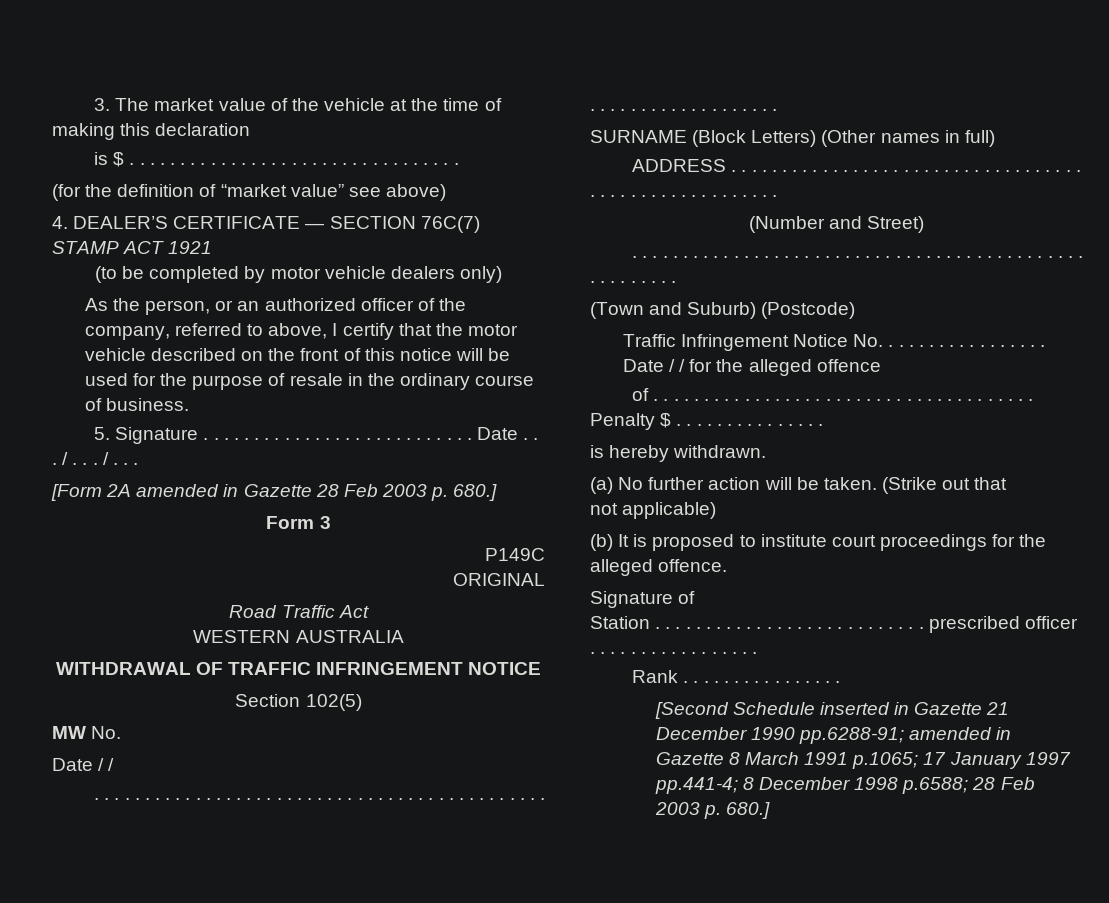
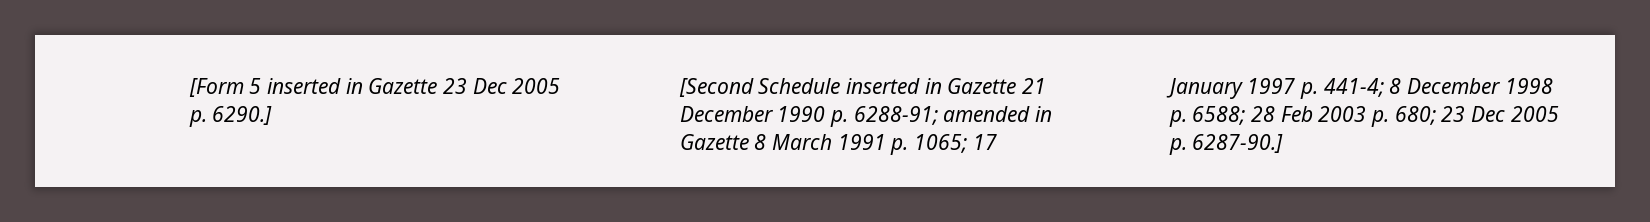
- 3. The market value of the vehicle at the time of making this declaration
- is $ . . . . . . . . . . . . . . . . . . . . . . . . . . . . . . . . .
- (for the definition of “market value” see above)
- 4. DEALER’S CERTIFICATE — SECTION 76C(7) STAMP ACT 1921
- (to be completed by motor vehicle dealers only)
- As the person, or an authorized officer of the company, referred to above, I certify that the motor vehicle described on the front of this notice will be used for the purpose of resale in the ordinary course of business.
- 5. Signature . . . . . . . . . . . . . . . . . . . . . . . . . . . Date . . . / . . . / . . .
- [Form 2A amended in Gazette 28 Feb 2003 p. 680.]
- Form 3
- P149C
- ORIGINAL
- Road Traffic Act
- WESTERN AUSTRALIA
- WITHDRAWAL OF TRAFFIC INFRINGEMENT NOTICE
- Section 102(5)
- MW No.
- Date / /
- . . . . . . . . . . . . . . . . . . . . . . . . . . . . . . . . . . . . . . . . . . . . . . . . . . . . . . . . . . . . . . . .
- SURNAME (Block Letters) (Other names in full)
- ADDRESS . . . . . . . . . . . . . . . . . . . . . . . . . . . . . . . . . . . . . . . . . . . . . . . . . . . . . .
- (Number and Street)
- . . . . . . . . . . . . . . . . . . . . . . . . . . . . . . . . . . . . . . . . . . . . . . . . . . . . . .
- (Town and Suburb) (Postcode)
- Traffic Infringement Notice No. . . . . . . . . . . . . . . . . Date / / for the alleged offence
- of . . . . . . . . . . . . . . . . . . . . . . . . . . . . . . . . . . . . . . Penalty $ . . . . . . . . . . . . . . .
- is hereby withdrawn.
- (a) No further action will be taken. (Strike out that
- not applicable)
- (b) It is proposed to institute court proceedings for the alleged offence.
- Signature of
- Station . . . . . . . . . . . . . . . . . . . . . . . . . . . prescribed officer . . . . . . . . . . . . . . . . .
- Rank . . . . . . . . . . . . . . . .
+ [Form 5 inserted in Gazette 23 Dec 2005 p. 6290.]
- [Second Schedule inserted in Gazette 21 December 1990 pp.6288-91; amended in Gazette 8 March 1991 p.1065; 17 January 1997 pp.441-4; 8 December 1998 p.6588; 28 Feb 2003 p. 680.]
+ [Second Schedule inserted in Gazette 21 December 1990 p. 6288-91; amended in Gazette 8 March 1991 p. 1065; 17 January 1997 p. 441-4; 8 December 1998 p. 6588; 28 Feb 2003 p. 680; 23 Dec 2005 p. 6287-90.]

